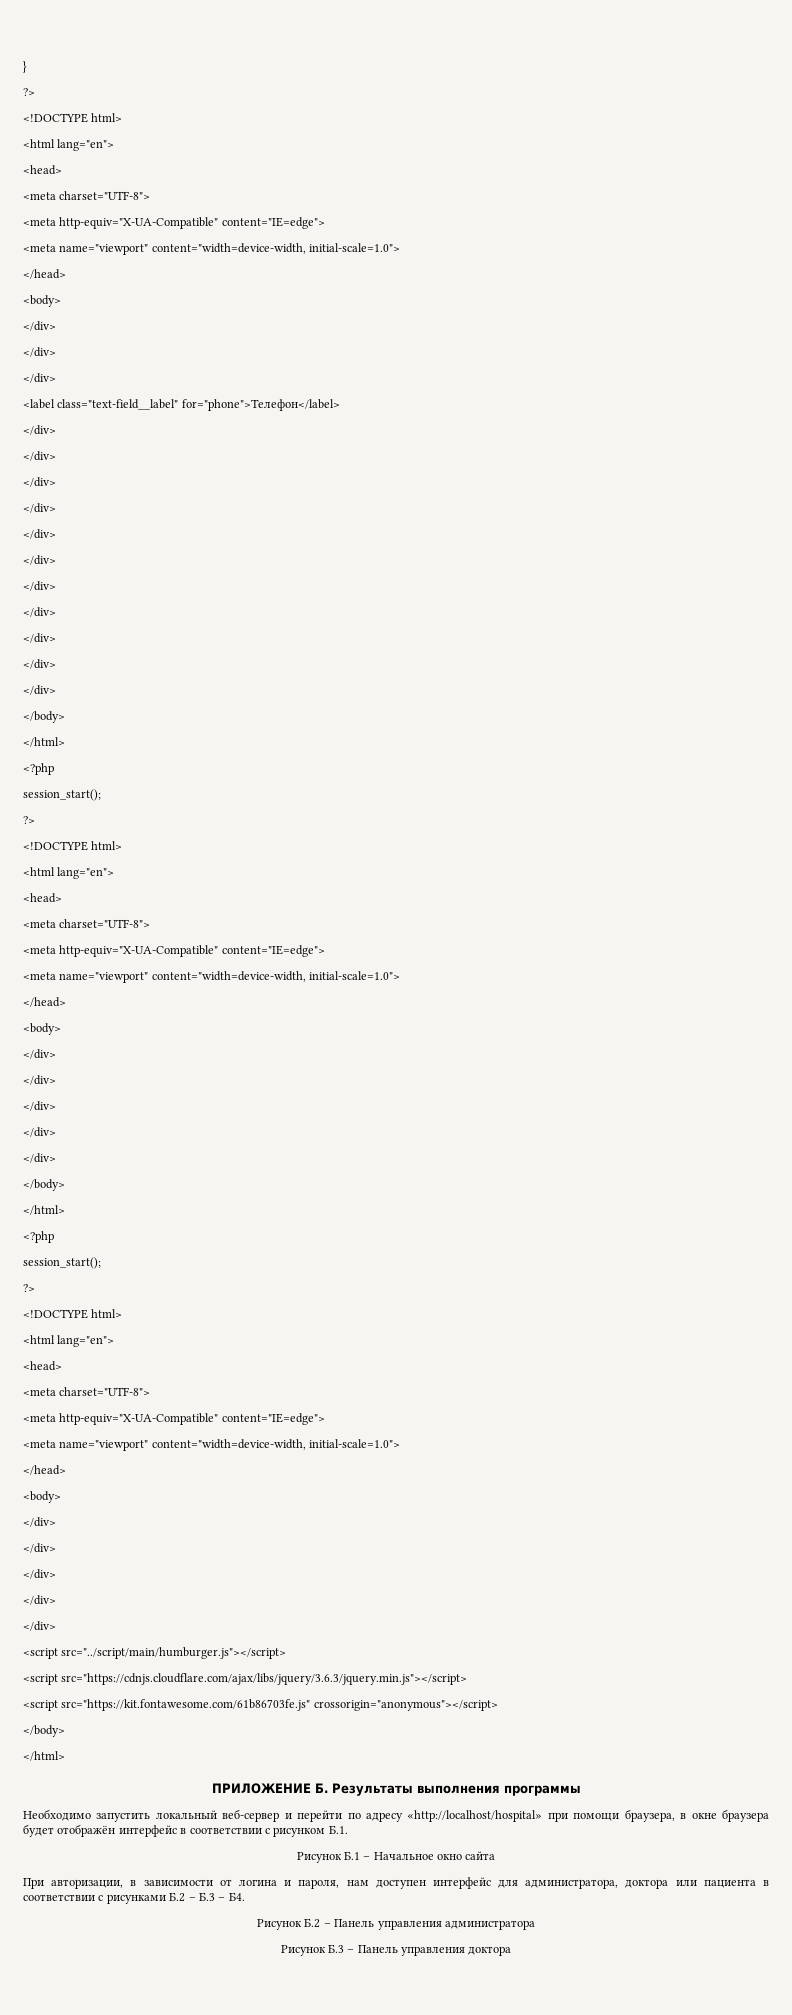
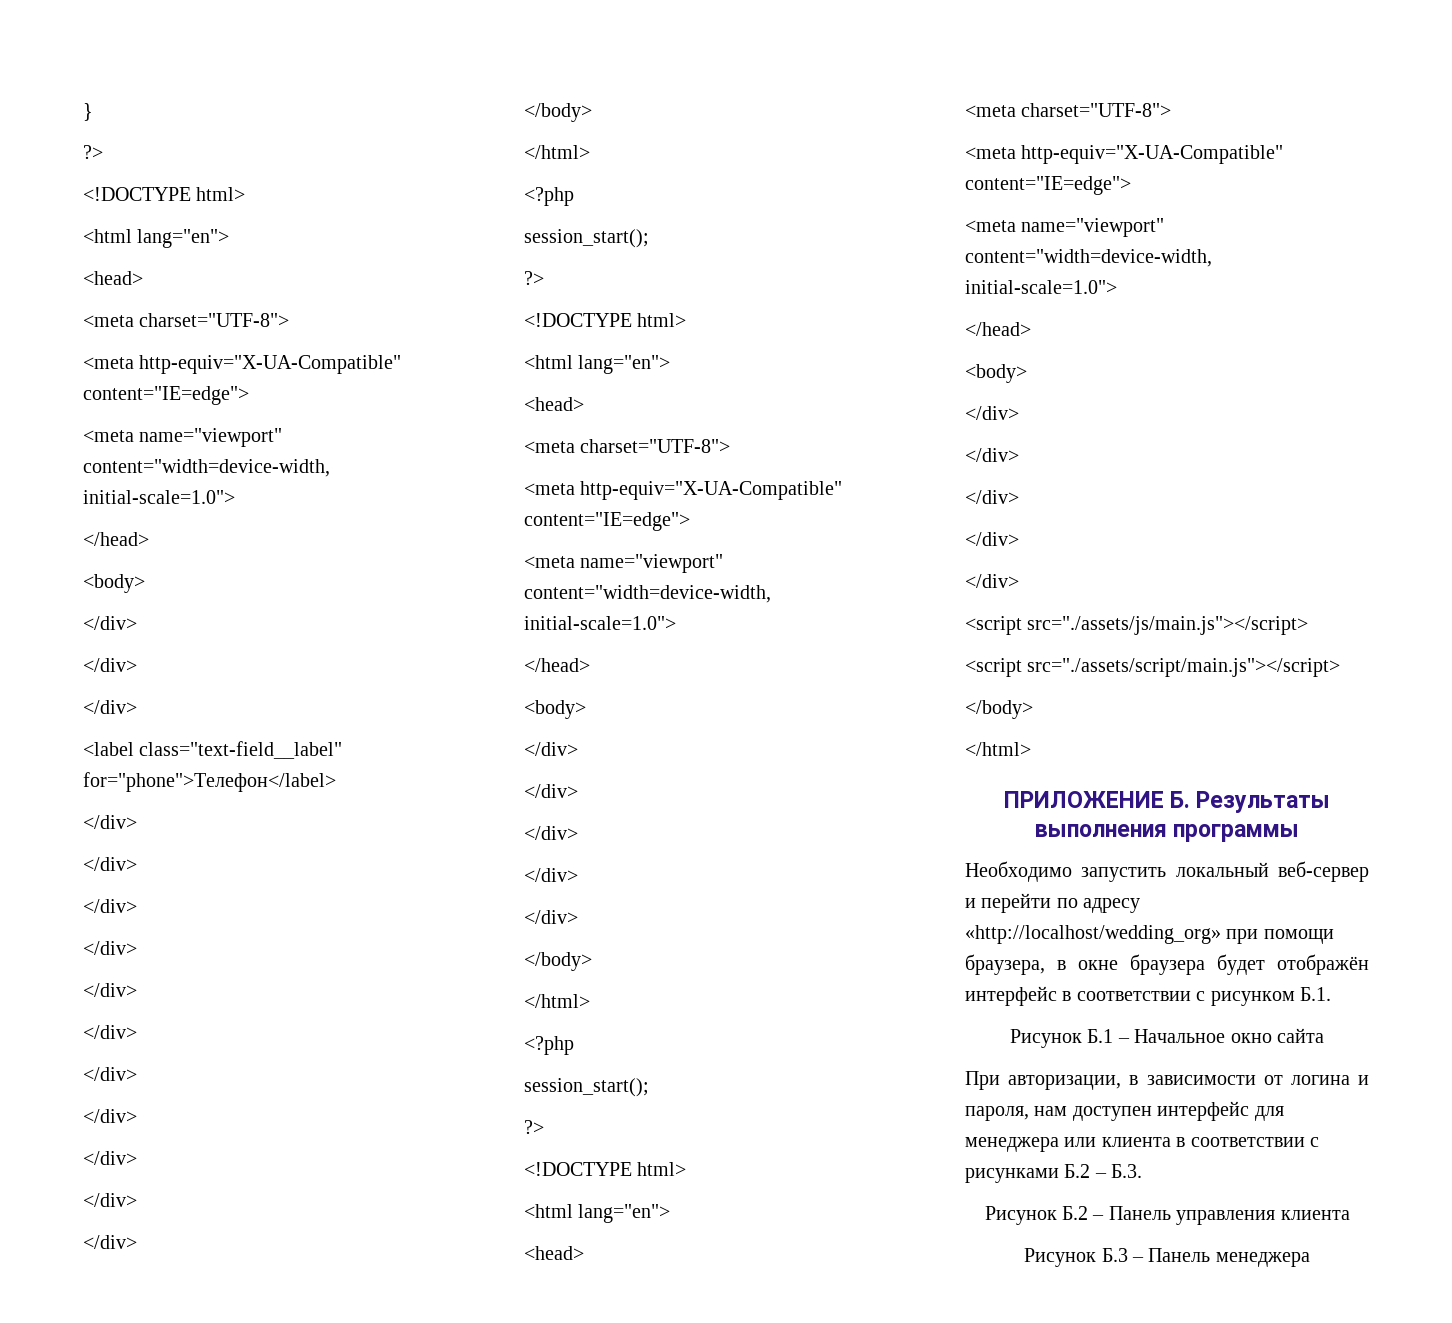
- <script src="../script/main/humburger.js"></script>
- <script src="https://cdnjs.cloudflare.com/ajax/libs/jquery/3.6.3/jquery.min.js"></script>
- <script src="https://kit.fontawesome.com/61b86703fe.js" crossorigin="anonymous"></script>
+ <script src="./assets/js/main.js"></script>
+ <script src="./assets/script/main.js"></script>
- Необходимо запустить локальный веб-сервер и перейти по адресу «http://localhost/hospital» при помощи браузера, в окне браузера будет отображён интерфейс в соответствии с рисунком Б.1.
+ Необходимо запустить локальный веб-сервер и перейти по адресу «http://localhost/wedding_org» при помощи браузера, в окне браузера будет отображён интерфейс в соответствии с рисунком Б.1.
- При авторизации, в зависимости от логина и пароля, нам доступен интерфейс для администратора, доктора или пациента в соответствии с рисунками Б.2 – Б.3 – Б4.
+ При авторизации, в зависимости от логина и пароля, нам доступен интерфейс для менеджера или клиента в соответствии с рисунками Б.2 – Б.3.
- Рисунок Б.2 – Панель управления администратора
+ Рисунок Б.2 – Панель управления клиента
- Рисунок Б.3 – Панель управления доктора
+ Рисунок Б.3 – Панель менеджера

